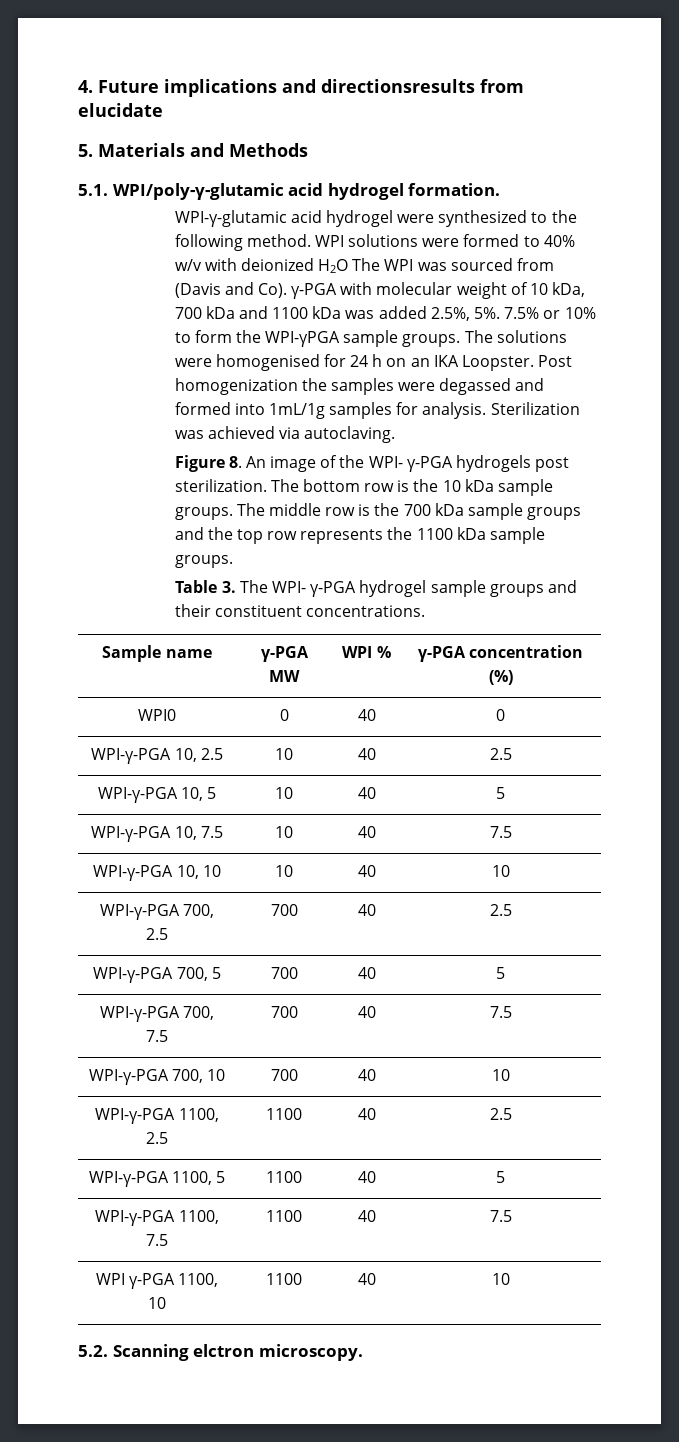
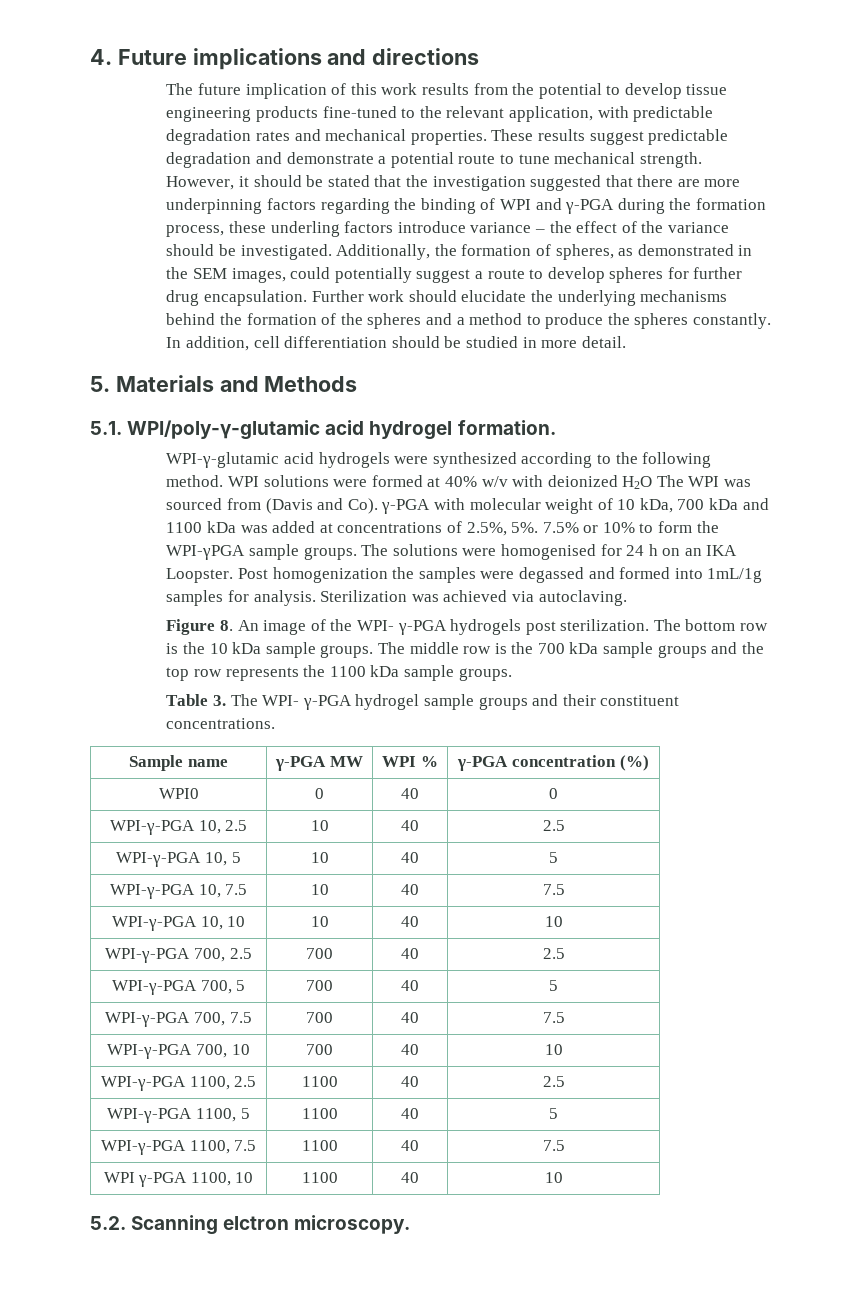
- 4. Future implications and directionsresults from elucidate
+ 4. Future implications and directions
+ The future implication of this work results from the potential to develop tissue engineering products fine-tuned to the relevant application, with predictable degradation rates and mechanical properties. These results suggest predictable degradation and demonstrate a potential route to tune mechanical strength. However, it should be stated that the investigation suggested that there are more underpinning factors regarding the binding of WPI and γ-PGA during the formation process, these underling factors introduce variance – the effect of the variance should be investigated. Additionally, the formation of spheres, as demonstrated in the SEM images, could potentially suggest a route to develop spheres for further drug encapsulation. Further work should elucidate the underlying mechanisms behind the formation of the spheres and a method to produce the spheres constantly. In addition, cell differentiation should be studied in more detail.
- WPI-γ-glutamic acid hydrogel were synthesized to the following method.
+ WPI-γ-glutamic acid hydrogels were synthesized according to the following method.
- WPI solutions were formed to 40% w/v with deionized H2O The WPI was sourced from (Davis and Co). γ-PGA with molecular weight of 10 kDa, 700 kDa and 1100 kDa was added 2.5%, 5%.
+ WPI solutions were formed at 40% w/v with deionized H2O The WPI was sourced from (Davis and Co). γ-PGA with molecular weight of 10 kDa, 700 kDa and 1100 kDa was added at concentrations of 2.5%, 5%.

